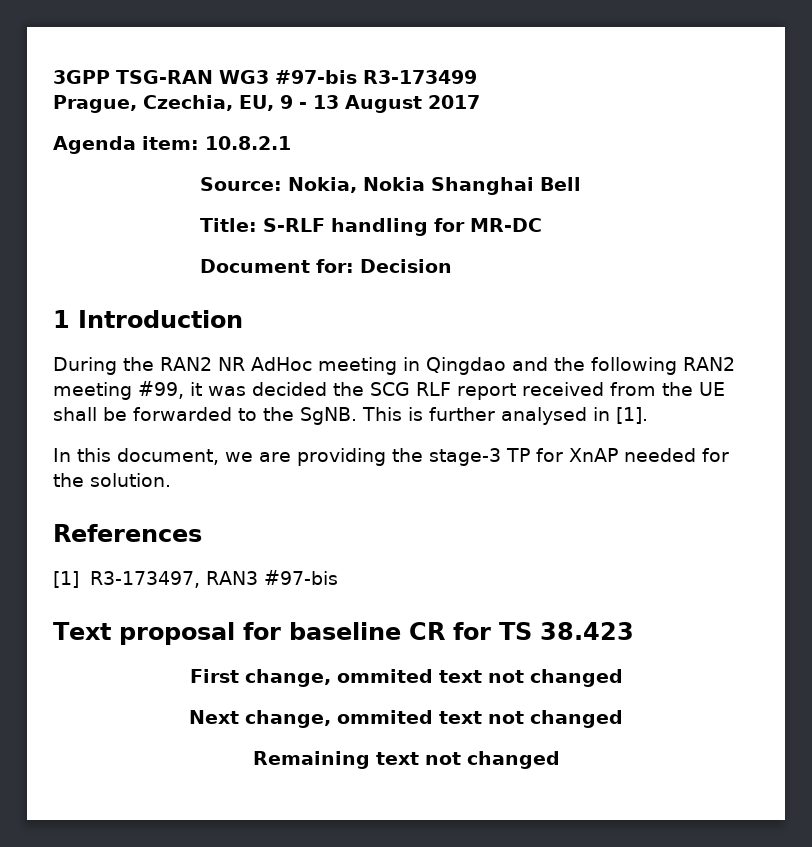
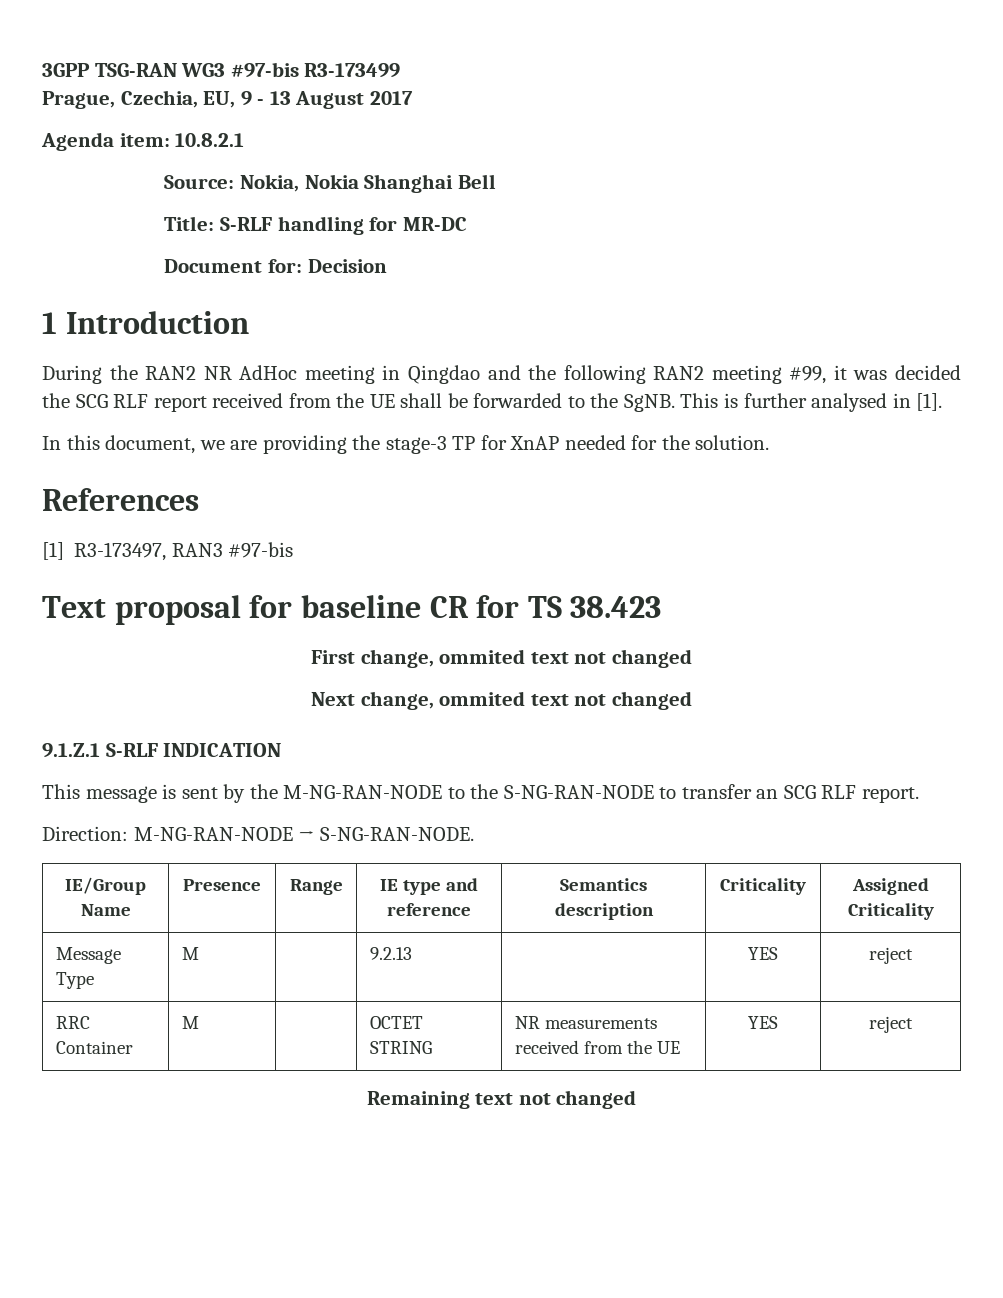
+ 9.1.Z.1 S-RLF INDICATION
+ This message is sent by the M-NG-RAN-NODE to the S-NG-RAN-NODE to transfer an SCG RLF report.
+ Direction: M-NG-RAN-NODE → S-NG-RAN-NODE.
+ IE/Group Name | Presence | Range | IE type and reference | Semantics description | Criticality | Assigned Criticality
+ Message Type | M | | 9.2.13 | | YES | reject
+ RRC Container | M | | OCTET STRING | NR measurements received from the UE | YES | reject

